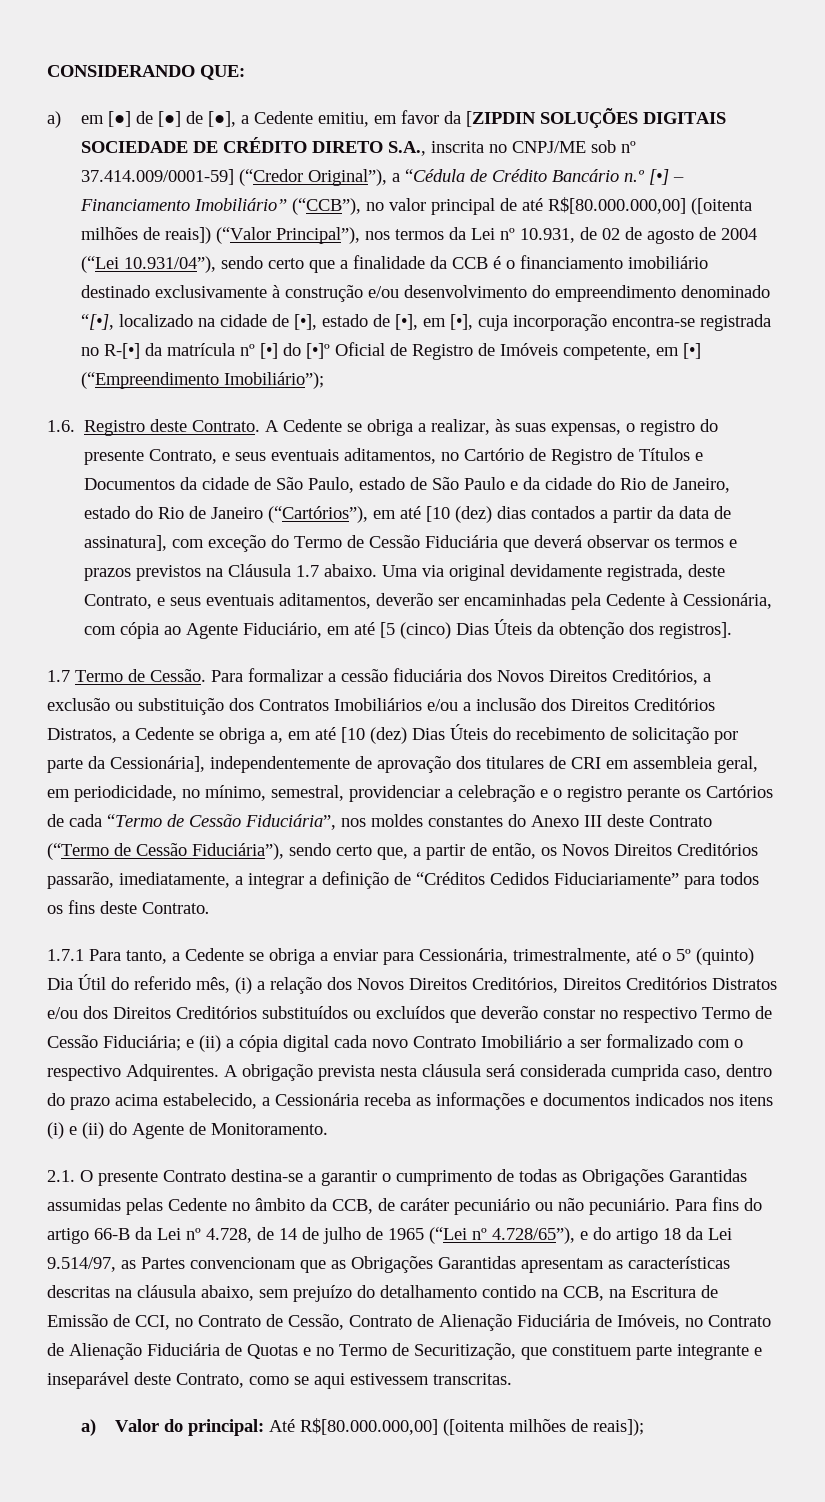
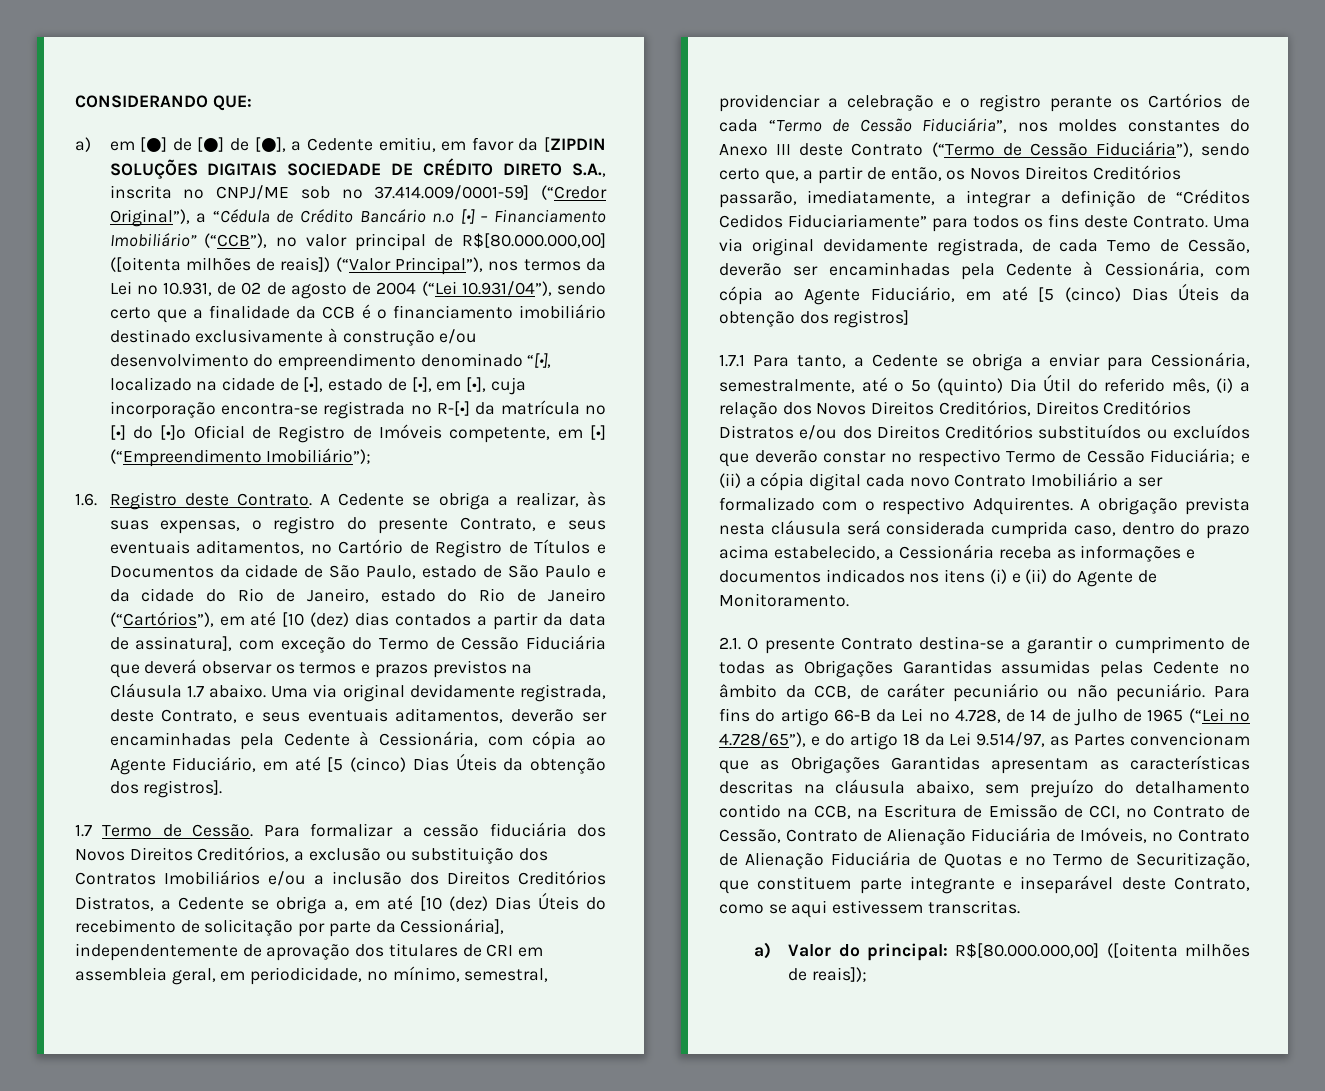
- a) em [●] de [●] de [●], a Cedente emitiu, em favor da [ZIPDIN SOLUÇÕES DIGITAIS SOCIEDADE DE CRÉDITO DIRETO S.A., inscrita no CNPJ/ME sob nº 37.414.009/0001-59] (“Credor Original”), a “Cédula de Crédito Bancário n.º [•] – Financiamento Imobiliário” (“CCB”), no valor principal de até R$[80.000.000,00] ([oitenta milhões de reais]) (“Valor Principal”), nos termos da Lei nº 10.931, de 02 de agosto de 2004 (“Lei 10.931/04”), sendo certo que a finalidade da CCB é o financiamento imobiliário destinado exclusivamente à construção e/ou desenvolvimento do empreendimento denominado “[•], localizado na cidade de [•], estado de [•], em [•], cuja incorporação encontra-se registrada no R-[•] da matrícula nº [•] do [•]º Oficial de Registro de Imóveis competente, em [•] (“Empreendimento Imobiliário”);
+ a) em [●] de [●] de [●], a Cedente emitiu, em favor da [ZIPDIN SOLUÇÕES DIGITAIS SOCIEDADE DE CRÉDITO DIRETO S.A., inscrita no CNPJ/ME sob nº 37.414.009/0001-59] (“Credor Original”), a “Cédula de Crédito Bancário n.º [•] – Financiamento Imobiliário” (“CCB”), no valor principal de R$[80.000.000,00] ([oitenta milhões de reais]) (“Valor Principal”), nos termos da Lei nº 10.931, de 02 de agosto de 2004 (“Lei 10.931/04”), sendo certo que a finalidade da CCB é o financiamento imobiliário destinado exclusivamente à construção e/ou desenvolvimento do empreendimento denominado “[•], localizado na cidade de [•], estado de [•], em [•], cuja incorporação encontra-se registrada no R-[•] da matrícula nº [•] do [•]º Oficial de Registro de Imóveis competente, em [•] (“Empreendimento Imobiliário”);
+ Uma via original devidamente registrada, de cada Temo de Cessão, deverão ser encaminhadas pela Cedente à Cessionária, com cópia ao Agente Fiduciário, em até [5 (cinco) Dias Úteis da obtenção dos registros]
- 1.7.1 Para tanto, a Cedente se obriga a enviar para Cessionária, trimestralmente, até o 5º (quinto) Dia Útil do referido mês, (i) a relação dos Novos Direitos Creditórios, Direitos Creditórios Distratos e/ou dos Direitos Creditórios substituídos ou excluídos que deverão constar no respectivo Termo de Cessão Fiduciária;
+ 1.7.1 Para tanto, a Cedente se obriga a enviar para Cessionária, semestralmente, até o 5º (quinto) Dia Útil do referido mês, (i) a relação dos Novos Direitos Creditórios, Direitos Creditórios Distratos e/ou dos Direitos Creditórios substituídos ou excluídos que deverão constar no respectivo Termo de Cessão Fiduciária;
- a) Valor do principal: Até R$[80.000.000,00] ([oitenta milhões de reais]);
+ a) Valor do principal: R$[80.000.000,00] ([oitenta milhões de reais]);

